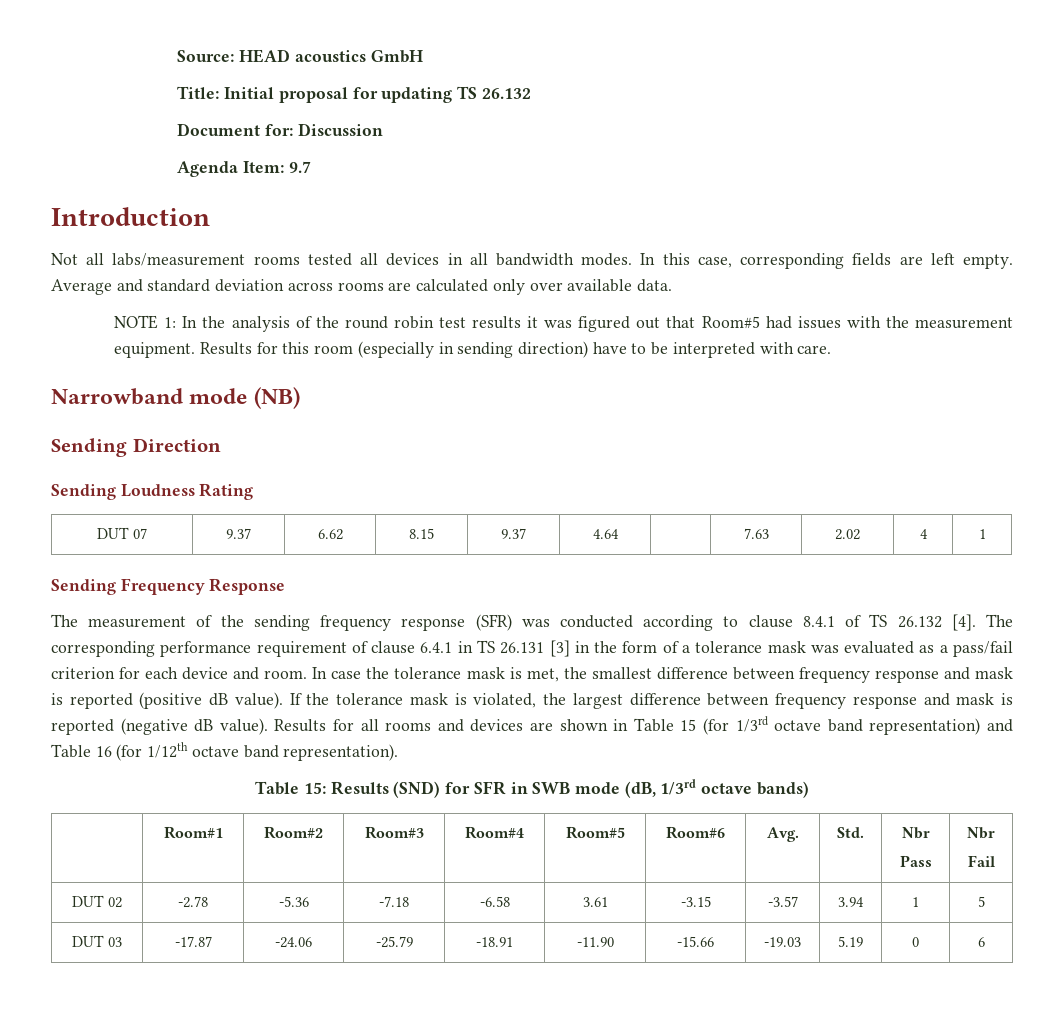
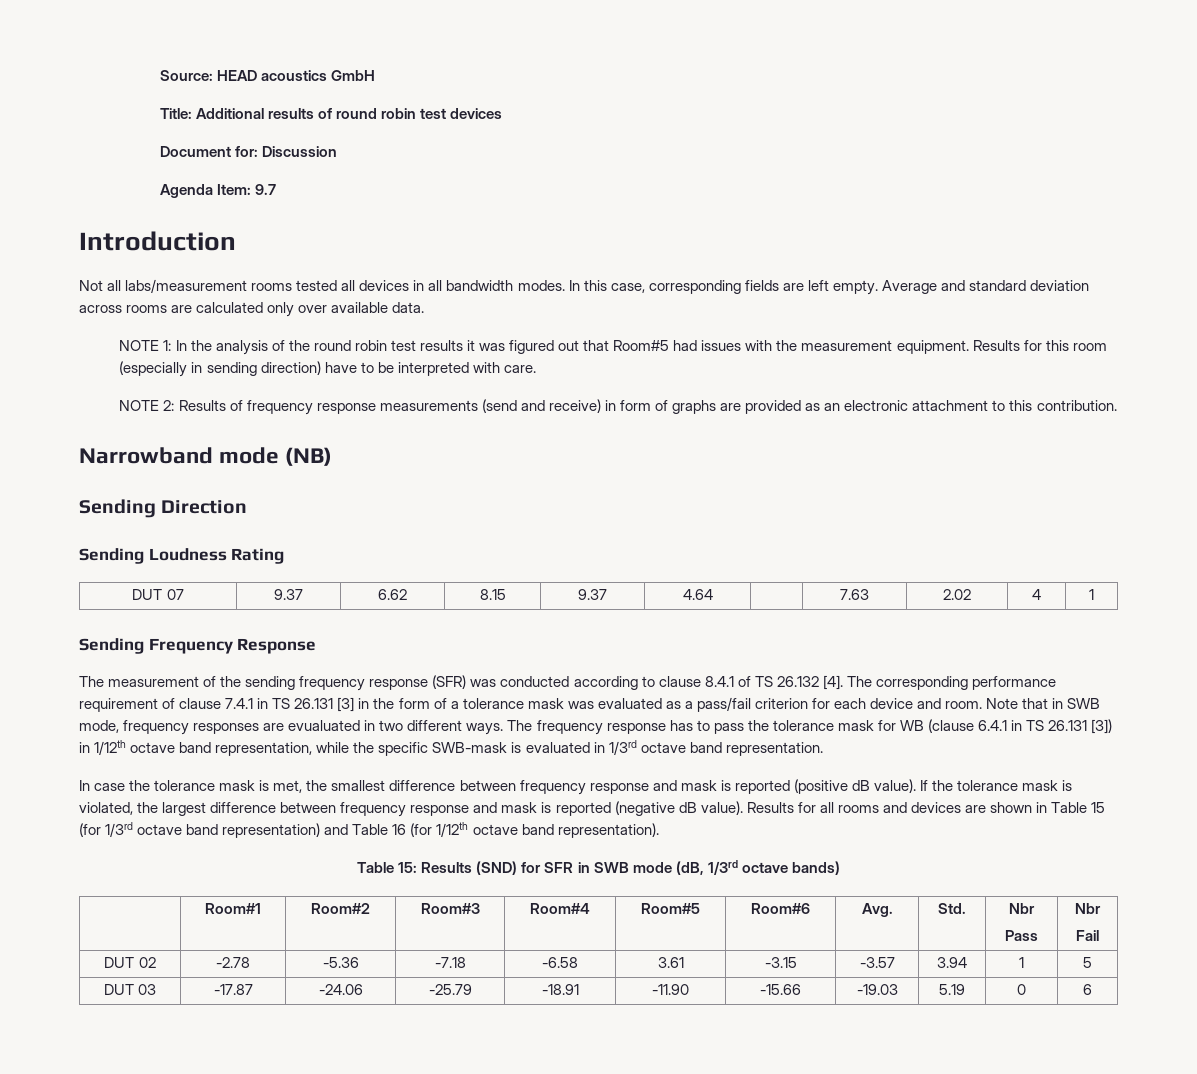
- Title: Initial proposal for updating TS 26.132
+ Title: Additional results of round robin test devices
+ NOTE 2: Results of frequency response measurements (send and receive) in form of graphs are provided as an electronic attachment to this contribution.
- The corresponding performance requirement of clause 6.4.1 in TS 26.131 [3] in the form of a tolerance mask was evaluated as a pass/fail criterion for each device and room. In case the tolerance mask is met, the smallest difference between frequency response and mask is reported (positive dB value).
+ The corresponding performance requirement of clause 7.4.1 in TS 26.131 [3] in the form of a tolerance mask was evaluated as a pass/fail criterion for each device and room. Note that in SWB mode, frequency responses are evualuated in two different ways. The frequency response has to pass the tolerance mask for WB (clause 6.4.1 in TS 26.131 [3]) in 1/12th octave band representation, while the specific SWB-mask is evaluated in 1/3rd octave band representation.
+ In case the tolerance mask is met, the smallest difference between frequency response and mask is reported (positive dB value).

